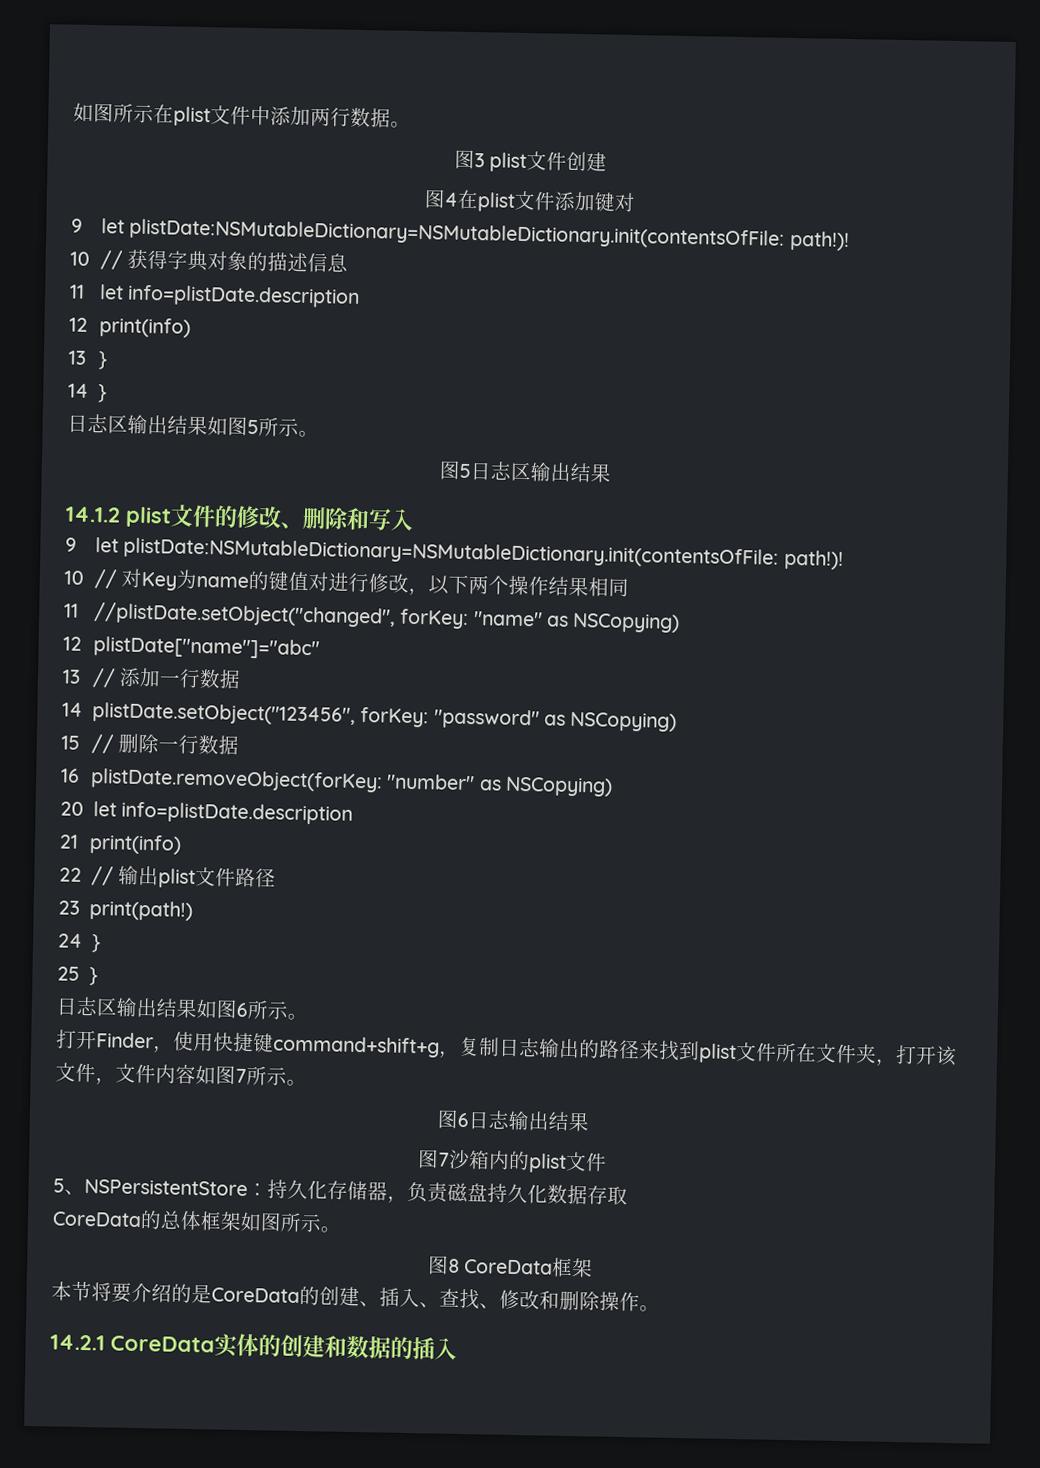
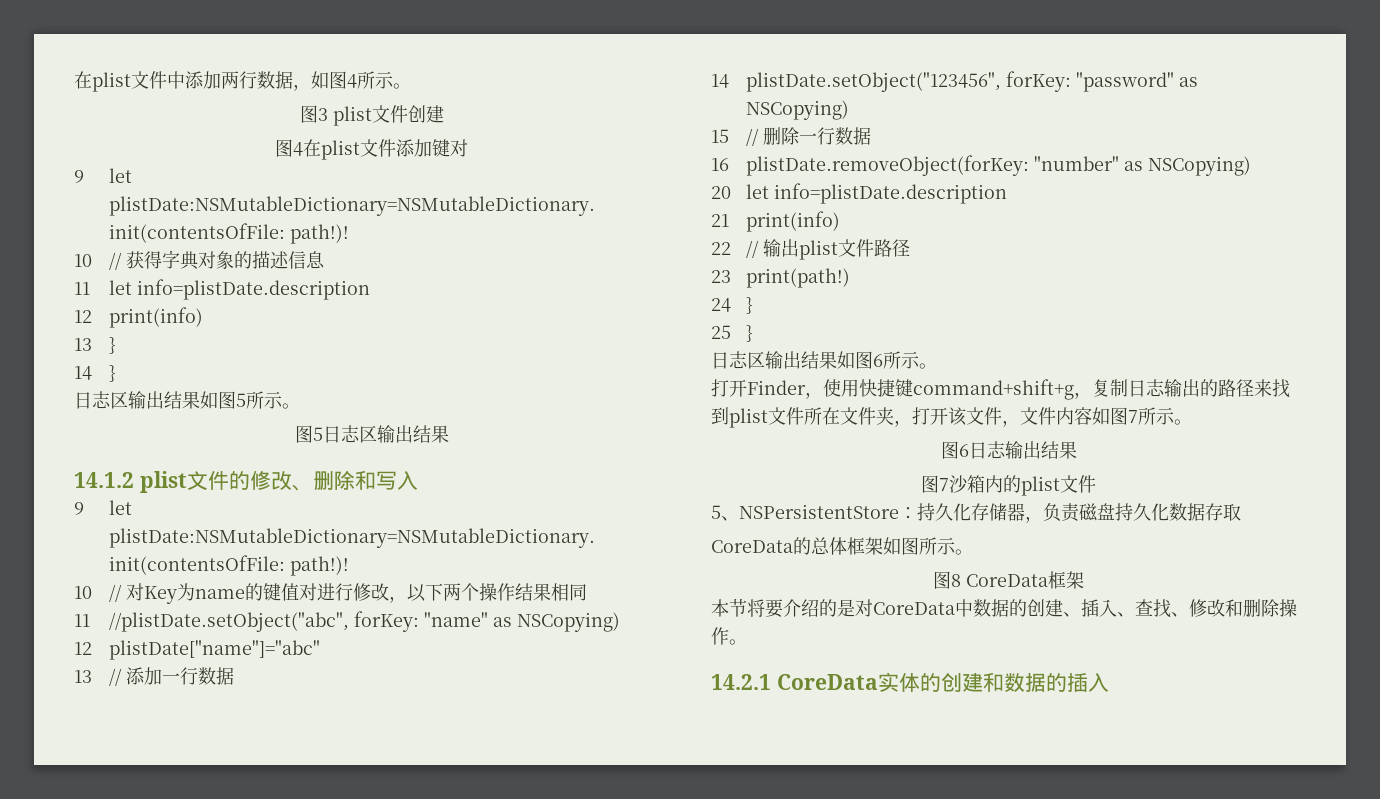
- 如图所示在plist文件中添加两行数据。
+ 在plist文件中添加两行数据，如图4所示。
- 11 //plistDate.setObject("changed", forKey: "name" as NSCopying)
+ 11 //plistDate.setObject("abc", forKey: "name" as NSCopying)
- 本节将要介绍的是CoreData的创建、插入、查找、修改和删除操作。
+ 本节将要介绍的是对CoreData中数据的创建、插入、查找、修改和删除操作。

